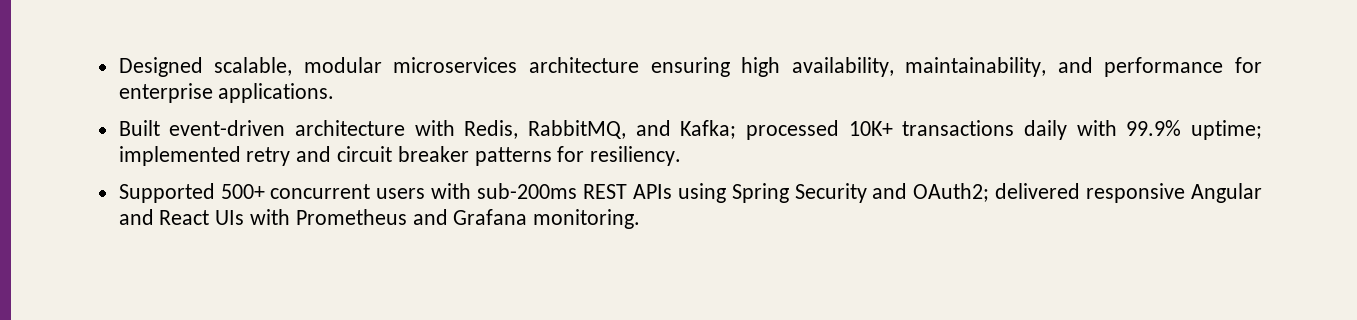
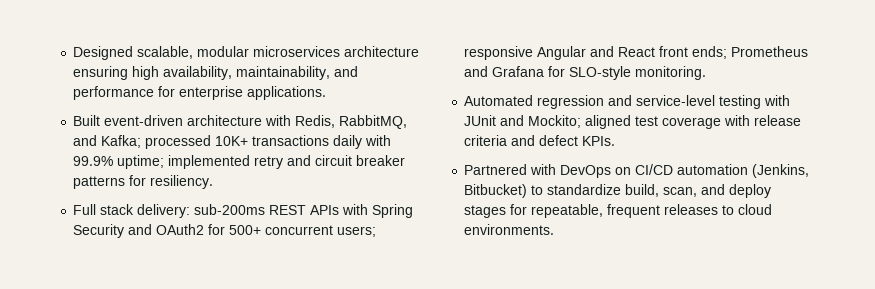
- Supported 500+ concurrent users with sub-200ms REST APIs using Spring Security and OAuth2; delivered responsive Angular and React UIs with Prometheus and Grafana monitoring.
+ Full stack delivery: sub-200ms REST APIs with Spring Security and OAuth2 for 500+ concurrent users; responsive Angular and React front ends; Prometheus and Grafana for SLO-style monitoring.
+ Automated regression and service-level testing with JUnit and Mockito; aligned test coverage with release criteria and defect KPIs.
+ Partnered with DevOps on CI/CD automation (Jenkins, Bitbucket) to standardize build, scan, and deploy stages for repeatable, frequent releases to cloud environments.

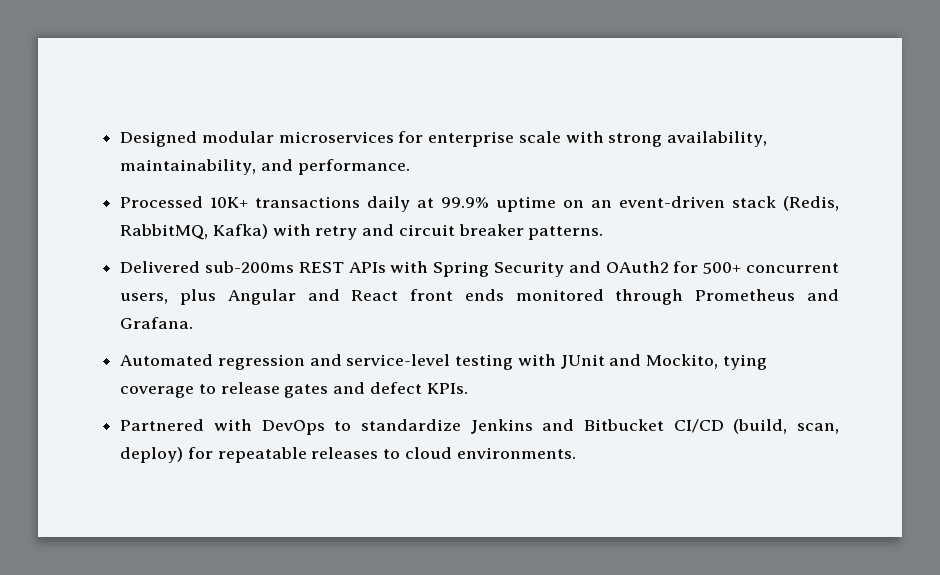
- Designed scalable, modular microservices architecture ensuring high availability, maintainability, and performance for enterprise applications.
- Built event-driven architecture with Redis, RabbitMQ, and Kafka; processed 10K+ transactions daily with 99.9% uptime; implemented retry and circuit breaker patterns for resiliency.
- Full stack delivery: sub-200ms REST APIs with Spring Security and OAuth2 for 500+ concurrent users; responsive Angular and React front ends; Prometheus and Grafana for SLO-style monitoring.
+ Designed modular microservices for enterprise scale with strong availability, maintainability, and performance.
+ Processed 10K+ transactions daily at 99.9% uptime on an event-driven stack (Redis, RabbitMQ, Kafka) with retry and circuit breaker patterns.
+ Delivered sub-200ms REST APIs with Spring Security and OAuth2 for 500+ concurrent users, plus Angular and React front ends monitored through Prometheus and Grafana.
- Automated regression and service-level testing with JUnit and Mockito; aligned test coverage with release criteria and defect KPIs.
+ Automated regression and service-level testing with JUnit and Mockito, tying coverage to release gates and defect KPIs.
- Partnered with DevOps on CI/CD automation (Jenkins, Bitbucket) to standardize build, scan, and deploy stages for repeatable, frequent releases to cloud environments.
+ Partnered with DevOps to standardize Jenkins and Bitbucket CI/CD (build, scan, deploy) for repeatable releases to cloud environments.

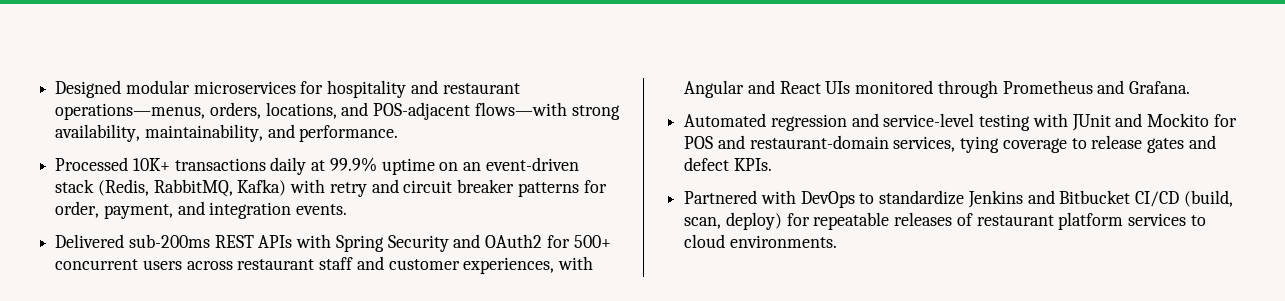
- Designed modular microservices for enterprise scale with strong availability, maintainability, and performance.
+ Designed modular microservices for hospitality and restaurant operations—menus, orders, locations, and POS-adjacent flows—with strong availability, maintainability, and performance.
- Processed 10K+ transactions daily at 99.9% uptime on an event-driven stack (Redis, RabbitMQ, Kafka) with retry and circuit breaker patterns.
+ Processed 10K+ transactions daily at 99.9% uptime on an event-driven stack (Redis, RabbitMQ, Kafka) with retry and circuit breaker patterns for order, payment, and integration events.
- Delivered sub-200ms REST APIs with Spring Security and OAuth2 for 500+ concurrent users, plus Angular and React front ends monitored through Prometheus and Grafana.
+ Delivered sub-200ms REST APIs with Spring Security and OAuth2 for 500+ concurrent users across restaurant staff and customer experiences, with Angular and React UIs monitored through Prometheus and Grafana.
- Automated regression and service-level testing with JUnit and Mockito, tying coverage to release gates and defect KPIs.
+ Automated regression and service-level testing with JUnit and Mockito for POS and restaurant-domain services, tying coverage to release gates and defect KPIs.
- Partnered with DevOps to standardize Jenkins and Bitbucket CI/CD (build, scan, deploy) for repeatable releases to cloud environments.
+ Partnered with DevOps to standardize Jenkins and Bitbucket CI/CD (build, scan, deploy) for repeatable releases of restaurant platform services to cloud environments.

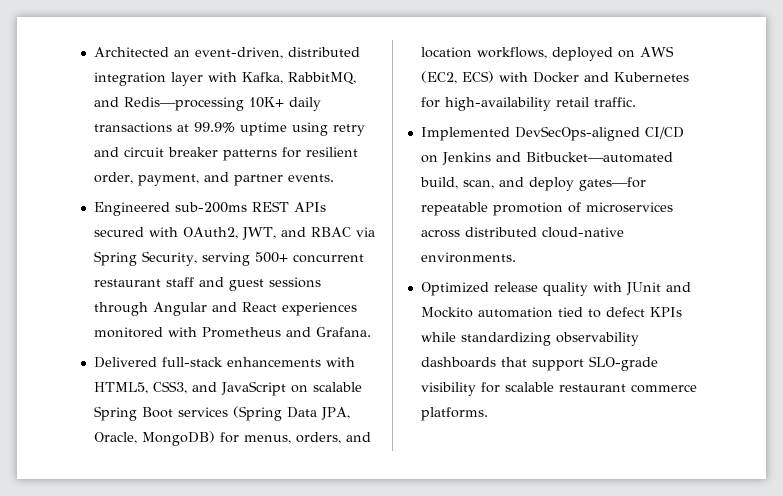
- Designed modular microservices for hospitality and restaurant operations—menus, orders, locations, and POS-adjacent flows—with strong availability, maintainability, and performance.
- Processed 10K+ transactions daily at 99.9% uptime on an event-driven stack (Redis, RabbitMQ, Kafka) with retry and circuit breaker patterns for order, payment, and integration events.
+ Architected an event-driven, distributed integration layer with Kafka, RabbitMQ, and Redis—processing 10K+ daily transactions at 99.9% uptime using retry and circuit breaker patterns for resilient order, payment, and partner events.
- Delivered sub-200ms REST APIs with Spring Security and OAuth2 for 500+ concurrent users across restaurant staff and customer experiences, with Angular and React UIs monitored through Prometheus and Grafana.
- Automated regression and service-level testing with JUnit and Mockito for POS and restaurant-domain services, tying coverage to release gates and defect KPIs.
- Partnered with DevOps to standardize Jenkins and Bitbucket CI/CD (build, scan, deploy) for repeatable releases of restaurant platform services to cloud environments.
+ Engineered sub-200ms REST APIs secured with OAuth2, JWT, and RBAC via Spring Security, serving 500+ concurrent restaurant staff and guest sessions through Angular and React experiences monitored with Prometheus and Grafana.
+ Delivered full-stack enhancements with HTML5, CSS3, and JavaScript on scalable Spring Boot services (Spring Data JPA, Oracle, MongoDB) for menus, orders, and location workflows, deployed on AWS (EC2, ECS) with Docker and Kubernetes for high-availability retail traffic.
+ Implemented DevSecOps-aligned CI/CD on Jenkins and Bitbucket—automated build, scan, and deploy gates—for repeatable promotion of microservices across distributed cloud-native environments.
+ Optimized release quality with JUnit and Mockito automation tied to defect KPIs while standardizing observability dashboards that support SLO-grade visibility for scalable restaurant commerce platforms.

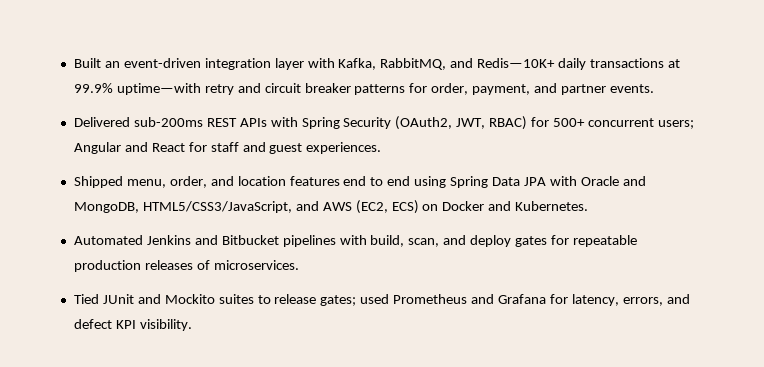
- Architected an event-driven, distributed integration layer with Kafka, RabbitMQ, and Redis—processing 10K+ daily transactions at 99.9% uptime using retry and circuit breaker patterns for resilient order, payment, and partner events.
+ Built an event-driven integration layer with Kafka, RabbitMQ, and Redis—10K+ daily transactions at 99.9% uptime—with retry and circuit breaker patterns for order, payment, and partner events.
- Engineered sub-200ms REST APIs secured with OAuth2, JWT, and RBAC via Spring Security, serving 500+ concurrent restaurant staff and guest sessions through Angular and React experiences monitored with Prometheus and Grafana.
- Delivered full-stack enhancements with HTML5, CSS3, and JavaScript on scalable Spring Boot services (Spring Data JPA, Oracle, MongoDB) for menus, orders, and location workflows, deployed on AWS (EC2, ECS) with Docker and Kubernetes for high-availability retail traffic.
- Implemented DevSecOps-aligned CI/CD on Jenkins and Bitbucket—automated build, scan, and deploy gates—for repeatable promotion of microservices across distributed cloud-native environments.
- Optimized release quality with JUnit and Mockito automation tied to defect KPIs while standardizing observability dashboards that support SLO-grade visibility for scalable restaurant commerce platforms.
+ Delivered sub-200ms REST APIs with Spring Security (OAuth2, JWT, RBAC) for 500+ concurrent users; Angular and React for staff and guest experiences.
+ Shipped menu, order, and location features end to end using Spring Data JPA with Oracle and MongoDB, HTML5/CSS3/JavaScript, and AWS (EC2, ECS) on Docker and Kubernetes.
+ Automated Jenkins and Bitbucket pipelines with build, scan, and deploy gates for repeatable production releases of microservices.
+ Tied JUnit and Mockito suites to release gates; used Prometheus and Grafana for latency, errors, and defect KPI visibility.

